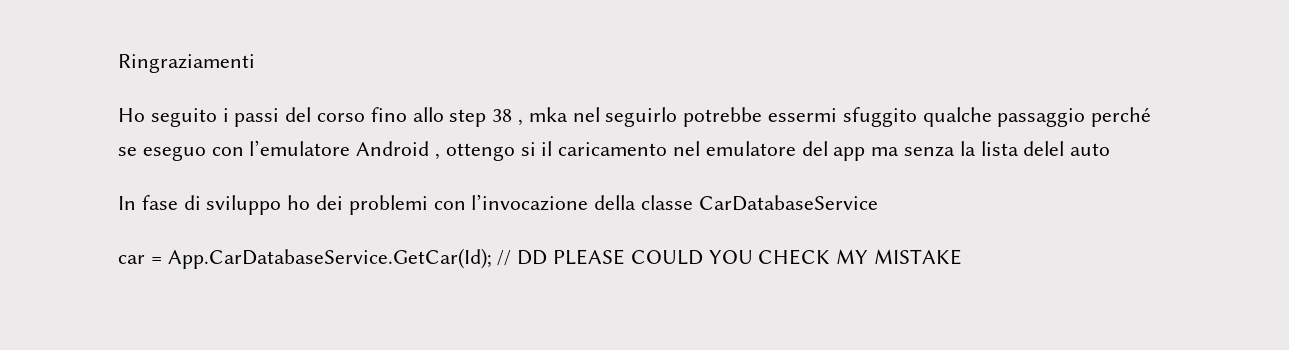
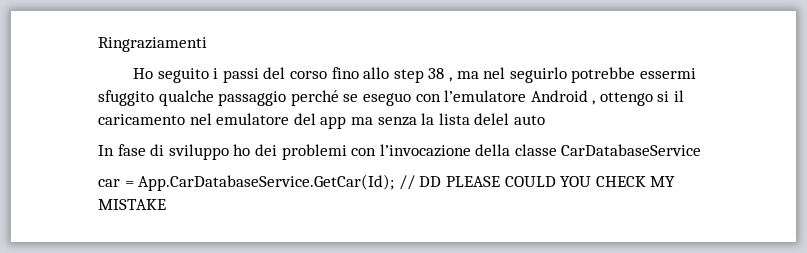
- Ho seguito i passi del corso fino allo step 38 , mka nel seguirlo potrebbe essermi sfuggito qualche passaggio perché se eseguo con l’emulatore Android , ottengo si il caricamento nel emulatore del app ma senza la lista delel auto
+ Ho seguito i passi del corso fino allo step 38 , ma nel seguirlo potrebbe essermi sfuggito qualche passaggio perché se eseguo con l’emulatore Android , ottengo si il caricamento nel emulatore del app ma senza la lista delel auto

